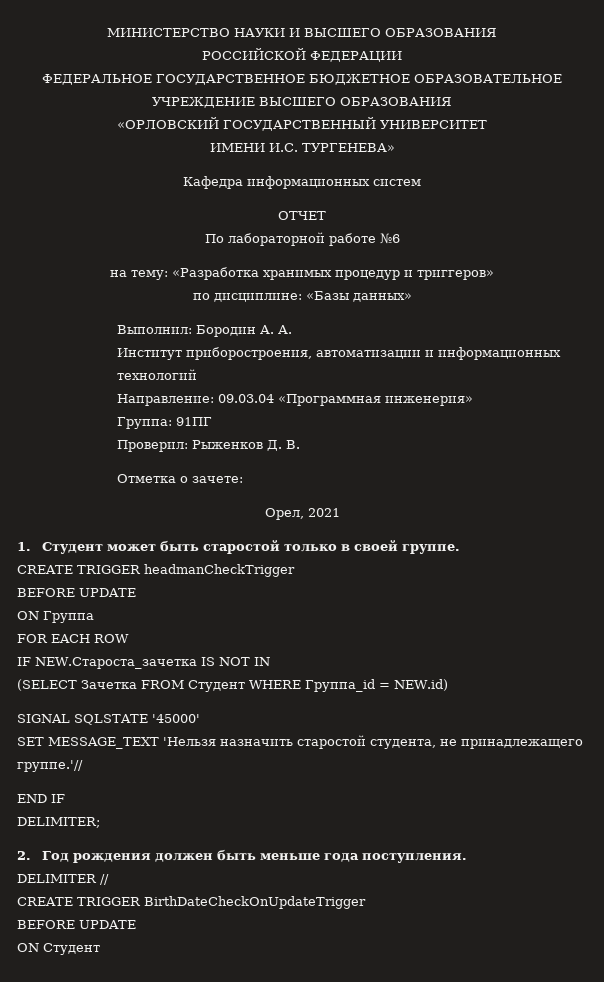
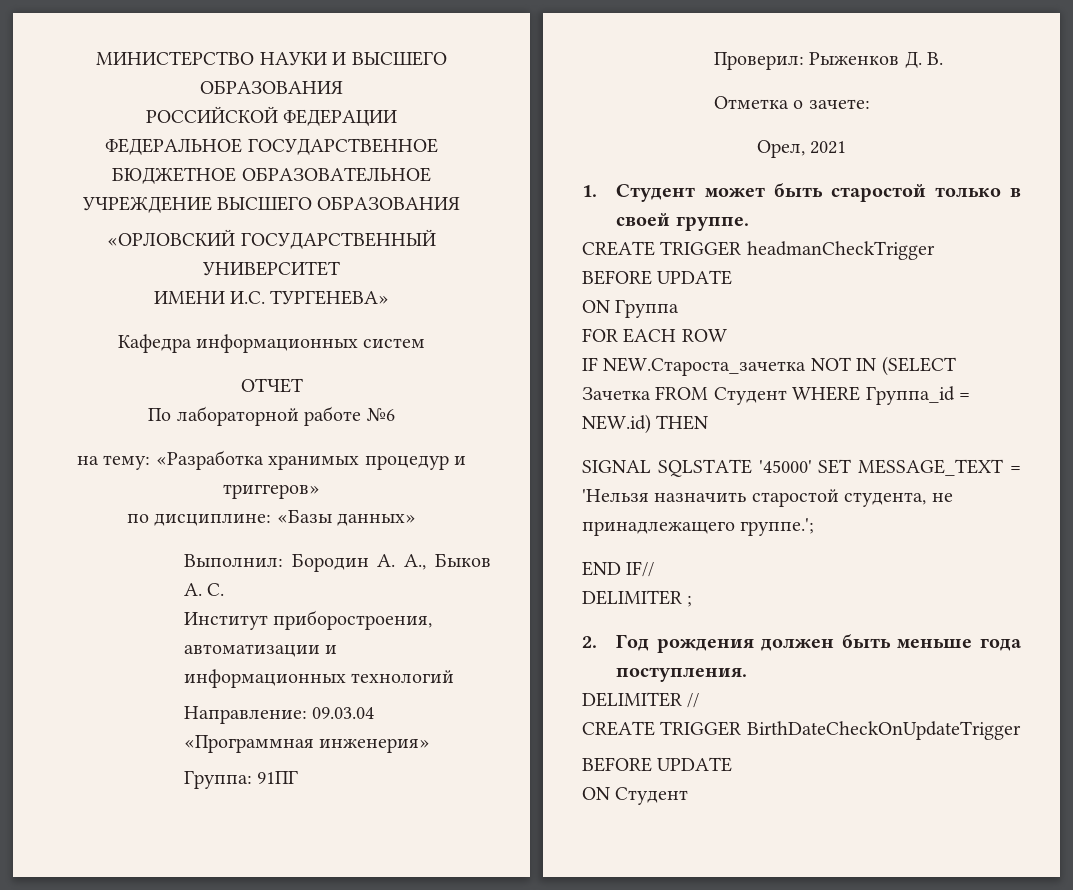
- Выполнил: Бородин А. А.
+ Выполнил: Бородин А. А., Быков А. С.
- IF NEW.Староста_зачетка IS NOT IN
- (SELECT Зачетка FROM Студент WHERE Группа_id = NEW.id)
+ IF NEW.Староста_зачетка NOT IN (SELECT Зачетка FROM Студент WHERE Группа_id = NEW.id) THEN
- SIGNAL SQLSTATE '45000'
- SET MESSAGE_TEXT 'Нельзя назначить старостой студента, не принадлежащего группе.'//
+ SIGNAL SQLSTATE '45000' SET MESSAGE_TEXT = 'Нельзя назначить старостой студента, не принадлежащего группе.';
- END IF
- DELIMITER;
+ END IF//
+ DELIMITER ;

